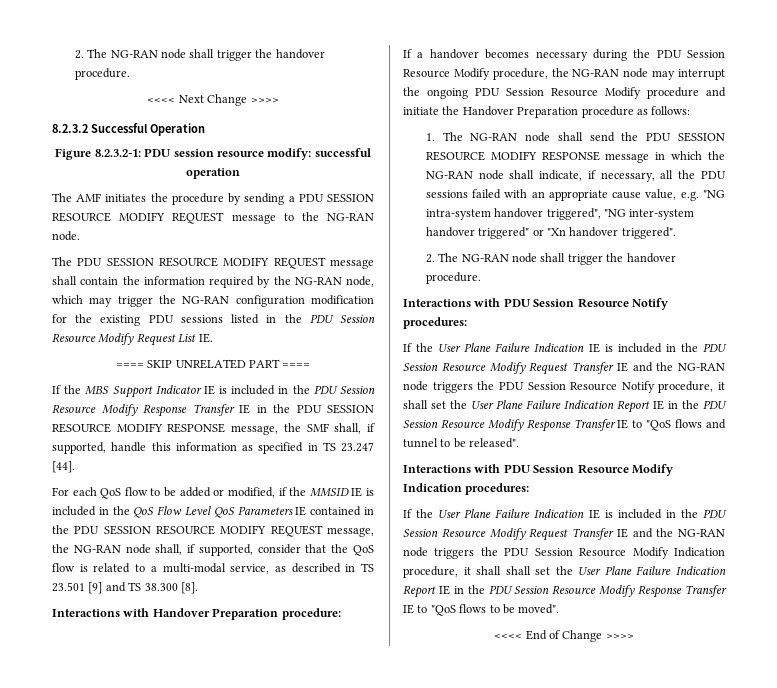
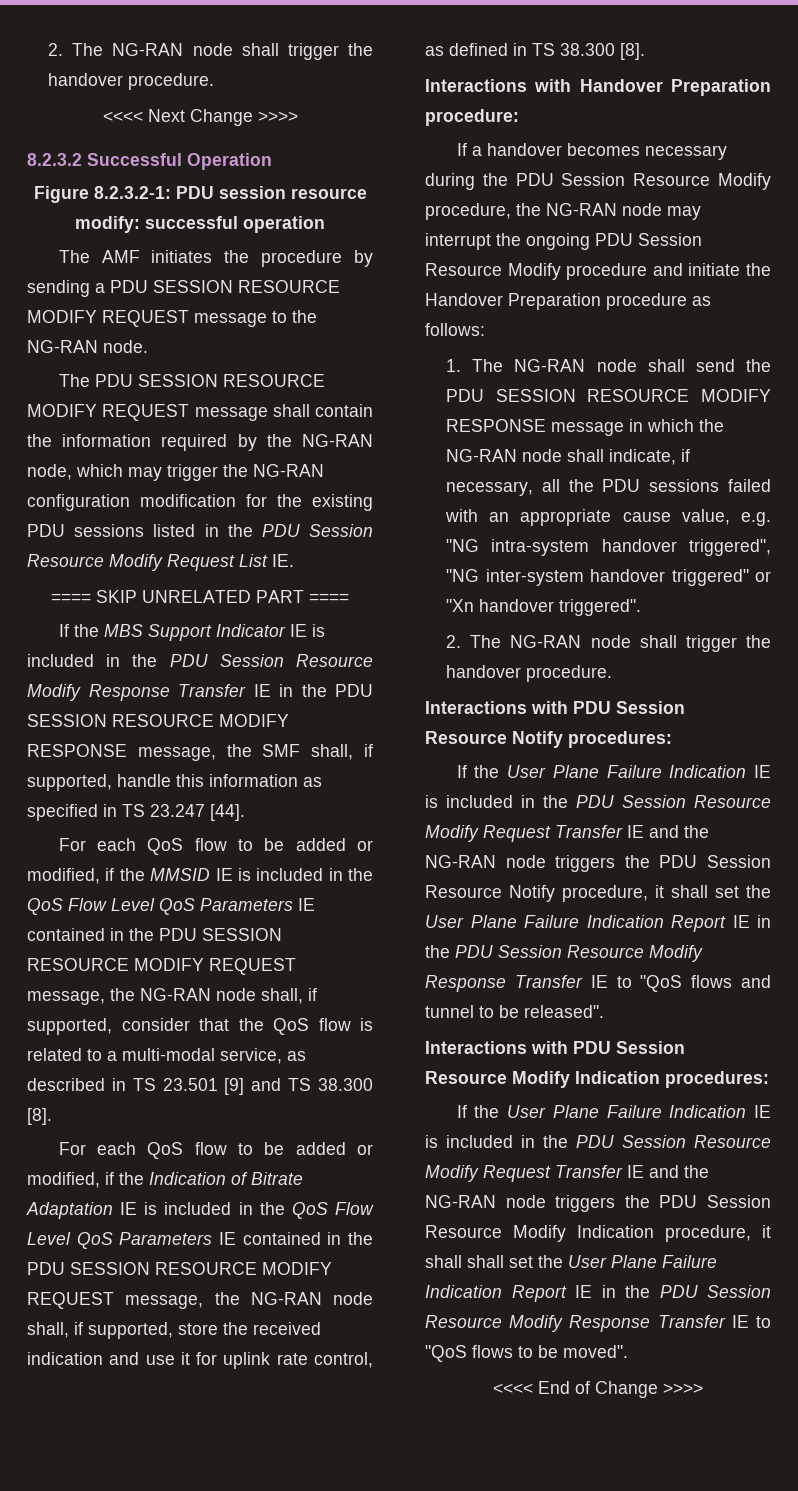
+ For each QoS flow to be added or modified, if the Indication of Bitrate Adaptation IE is included in the QoS Flow Level QoS Parameters IE contained in the PDU SESSION RESOURCE MODIFY REQUEST message, the NG-RAN node shall, if supported, store the received indication and use it for uplink rate control, as defined in TS 38.300 [8].

